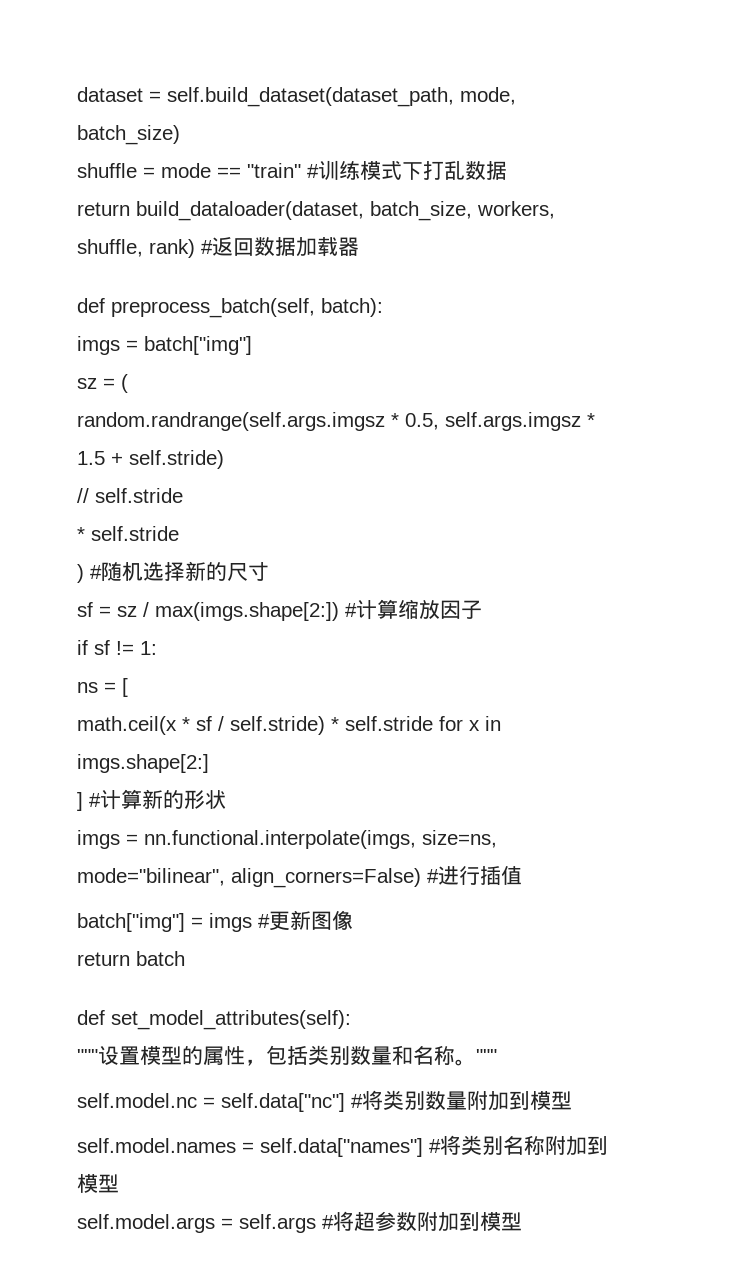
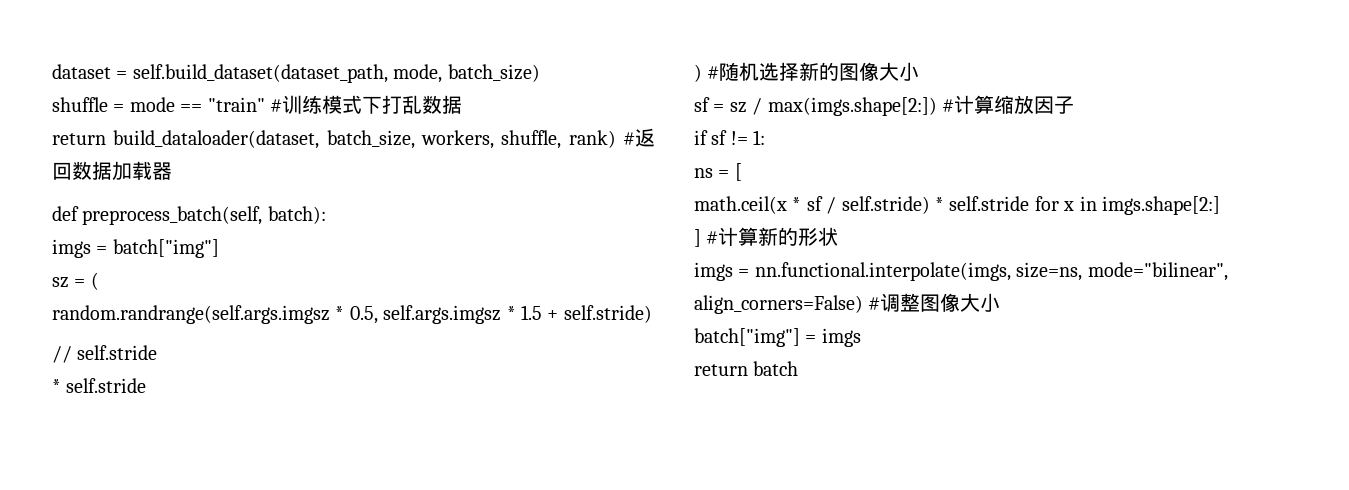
- ) #随机选择新的尺寸
+ ) #随机选择新的图像大小
- imgs = nn.functional.interpolate(imgs, size=ns, mode="bilinear", align_corners=False) #进行插值
+ imgs = nn.functional.interpolate(imgs, size=ns, mode="bilinear", align_corners=False) #调整图像大小
- batch["img"] = imgs #更新图像
+ batch["img"] = imgs
- def set_model_attributes(self):
- """设置模型的属性，包括类别数量和名称。"""
- self.model.nc = self.data["nc"] #将类别数量附加到模型
- self.model.names = self.data["names"] #将类别名称附加到模型
- self.model.args = self.args #将超参数附加到模型

